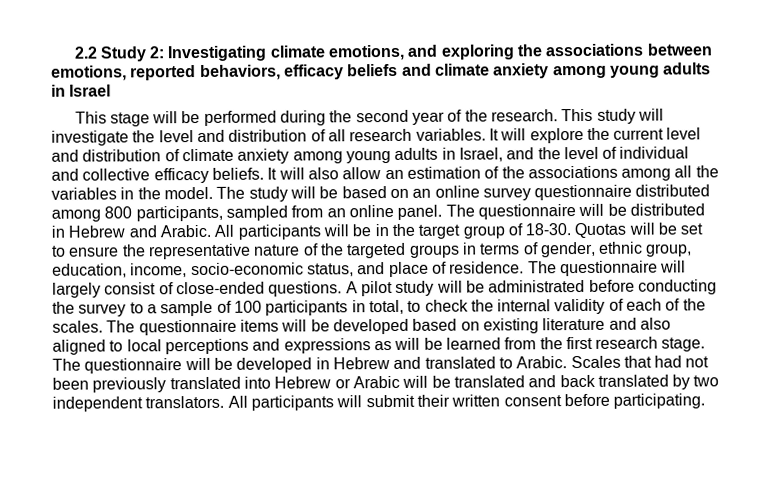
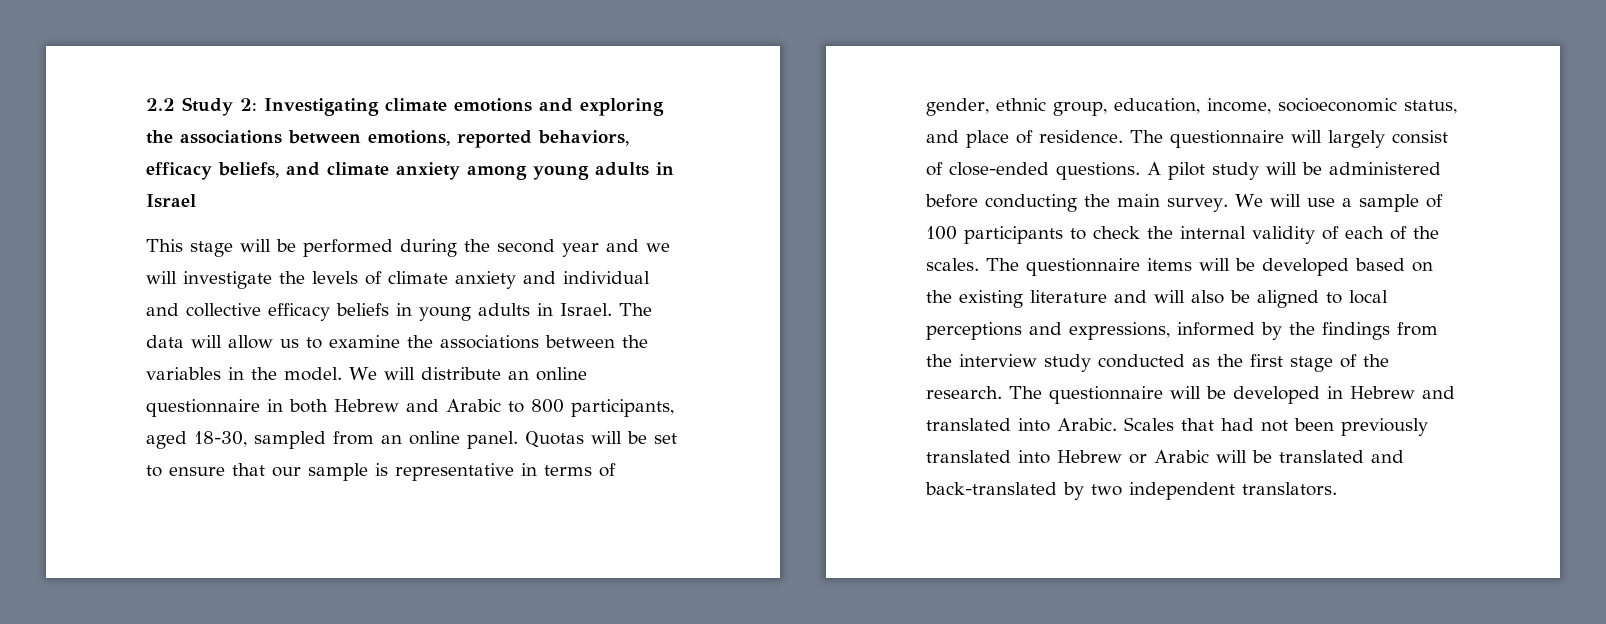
- 2.2 Study 2: Investigating climate emotions, and exploring the associations between emotions, reported behaviors, efficacy beliefs and climate anxiety among young adults in Israel
+ 2.2 Study 2: Investigating climate emotions and exploring the associations between emotions, reported behaviors, efficacy beliefs, and climate anxiety among young adults in Israel
- This stage will be performed during the second year of the research. This study will investigate the level and distribution of all research variables. It will explore the current level and distribution of climate anxiety among young adults in Israel, and the level of individual and collective efficacy beliefs. It will also allow an estimation of the associations among all the variables in the model.
+ This stage will be performed during the second year and we will investigate the levels of climate anxiety and individual and collective efficacy beliefs in young adults in Israel. The data will allow us to examine the associations between the variables in the model.
- The study will be based on an online survey questionnaire distributed among 800 participants, sampled from an online panel.
+ We will distribute an online questionnaire in both Hebrew and Arabic to 800 participants, aged 18-30, sampled from an online panel.
- The questionnaire will be distributed in Hebrew and Arabic. All participants will be in the target group of 18-30.
- Quotas will be set to ensure the representative nature of the targeted groups in terms of gender, ethnic group, education, income, socio-economic status, and place of residence.
+ Quotas will be set to ensure that our sample is representative in terms of gender, ethnic group, education, income, socioeconomic status, and place of residence.
- A pilot study will be administrated before conducting the survey to a sample of 100 participants in total, to check the internal validity of each of the scales.
+ A pilot study will be administered before conducting the main survey. We will use a sample of 100 participants to check the internal validity of each of the scales.
- The questionnaire items will be developed based on existing literature and also aligned to local perceptions and expressions as will be learned from the first research stage.
+ The questionnaire items will be developed based on the existing literature and will also be aligned to local perceptions and expressions, informed by the findings from the interview study conducted as the first stage of the research.
- The questionnaire will be developed in Hebrew and translated to Arabic.
+ The questionnaire will be developed in Hebrew and translated into Arabic.
- Scales that had not been previously translated into Hebrew or Arabic will be translated and back translated by two independent translators. All participants will submit their written consent before participating.
+ Scales that had not been previously translated into Hebrew or Arabic will be translated and back-translated by two independent translators.

